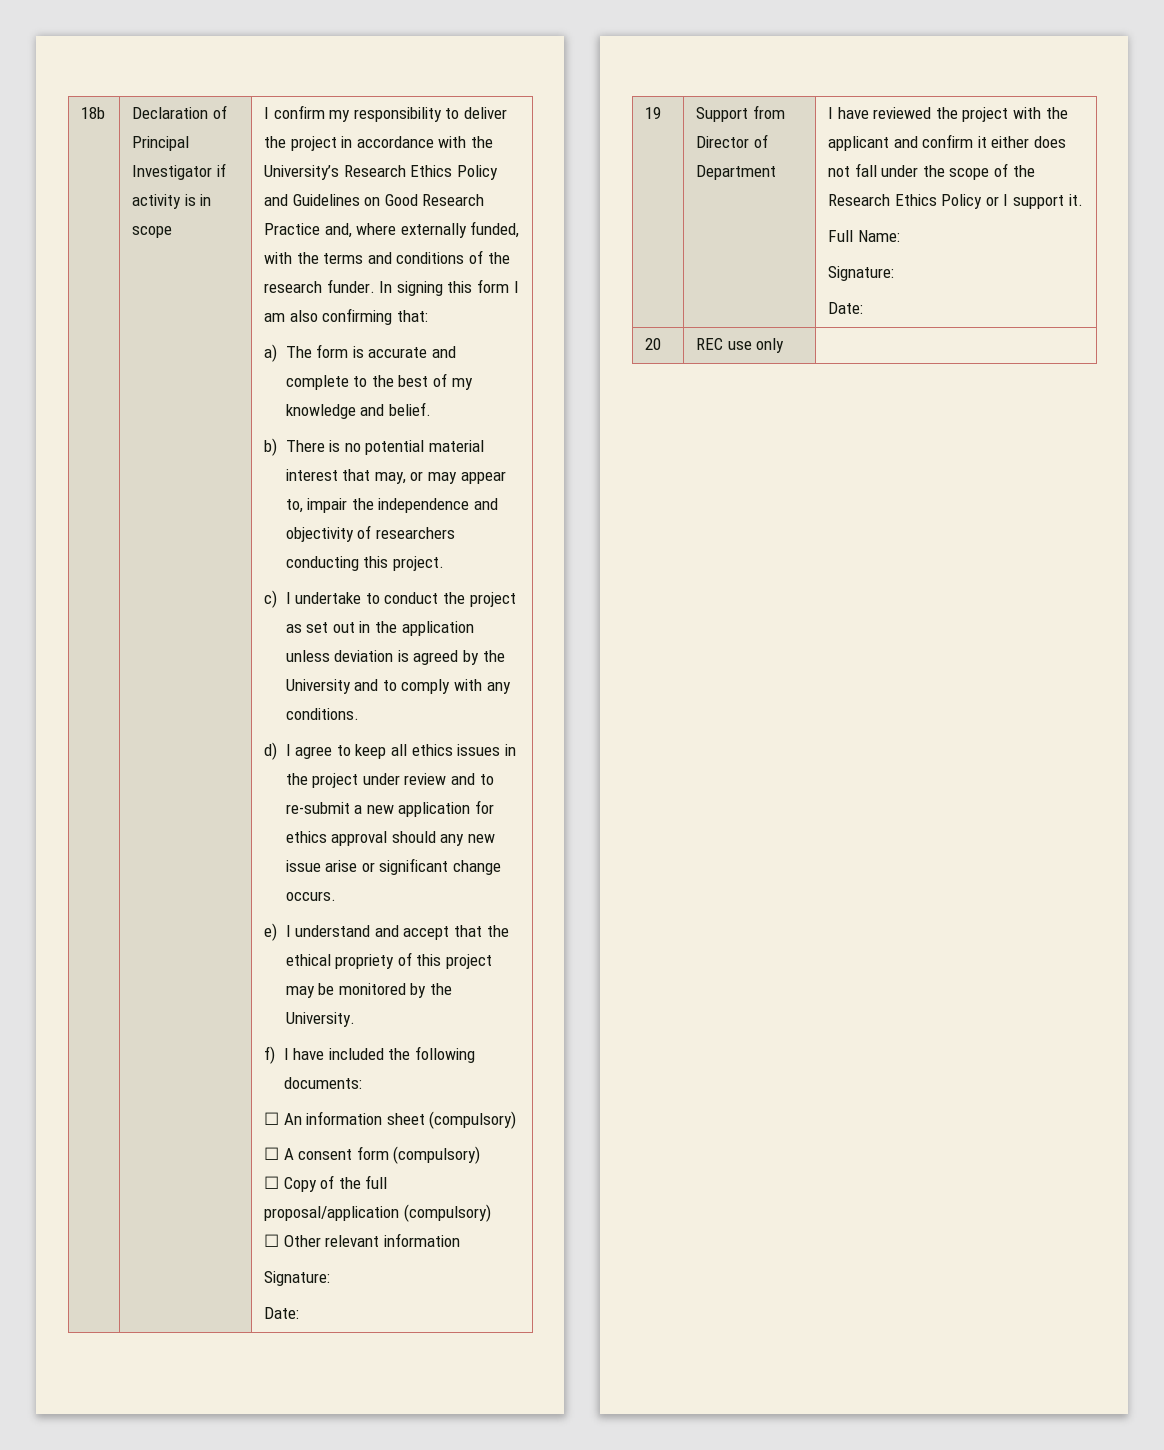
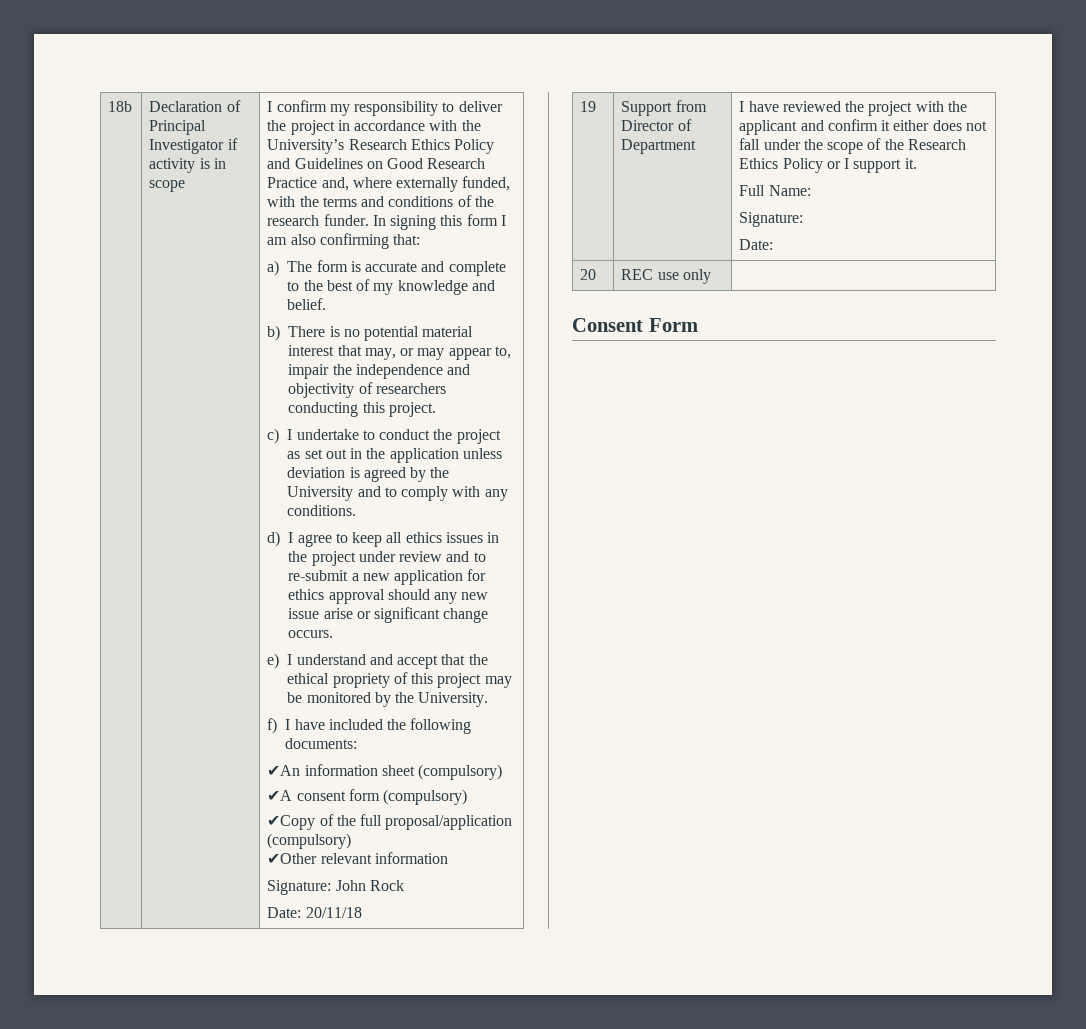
- ☐ An information sheet (compulsory)
+ ✔An information sheet (compulsory)
- ☐ A consent form (compulsory)
+ ✔A consent form (compulsory)
- ☐ Copy of the full proposal/application (compulsory)
+ ✔Copy of the full proposal/application (compulsory)
- ☐ Other relevant information
- Signature:
- Date:
+ ✔Other relevant information
+ Signature: John Rock
+ Date: 20/11/18
+ Consent Form

